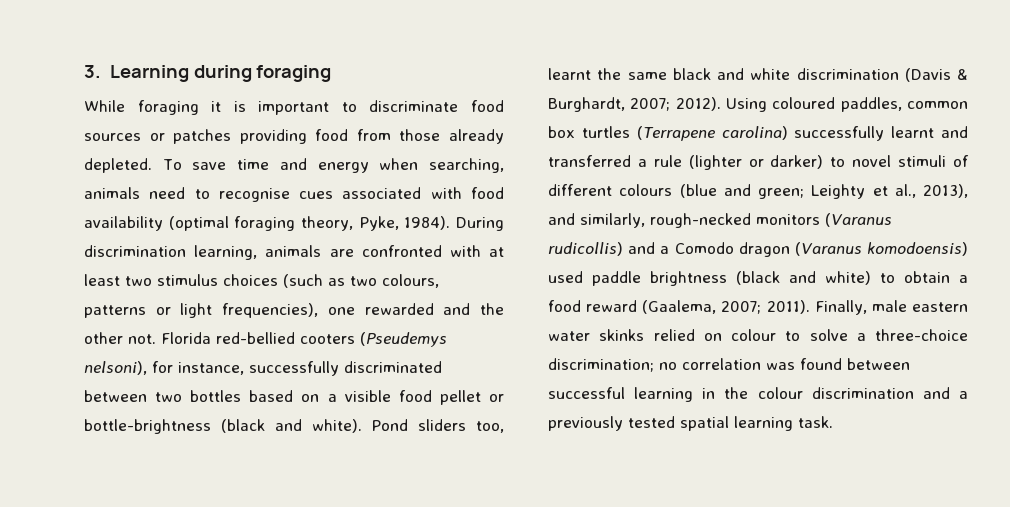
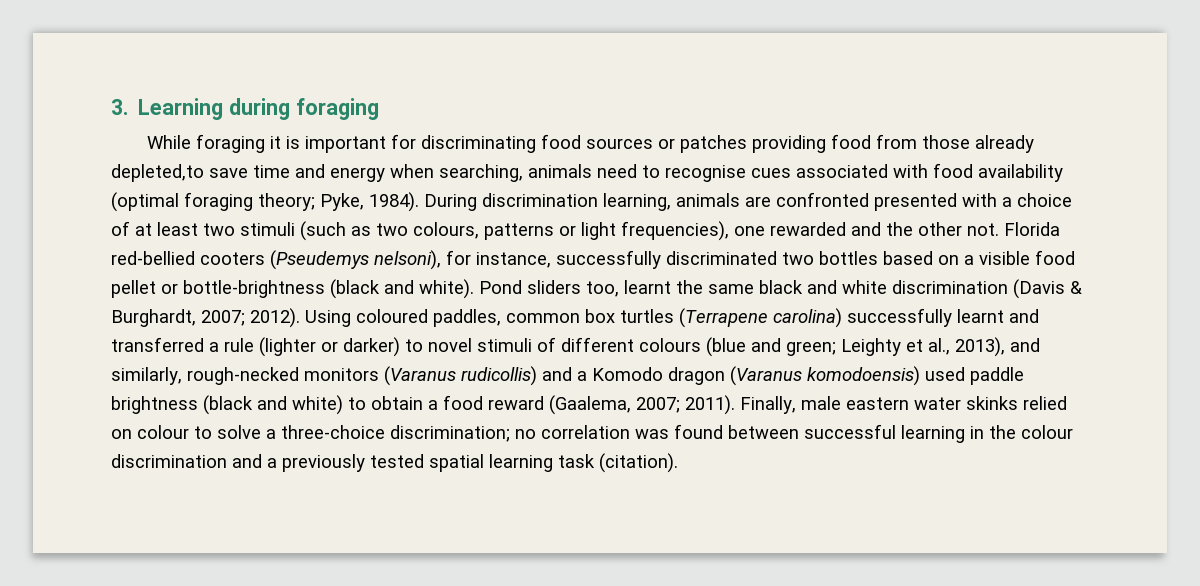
- While foraging it is important to discriminate food sources or patches providing food from those already depleted. To save time and energy when searching, animals need to recognise cues associated with food availability (optimal foraging theory, Pyke, 1984).
+ While foraging it is important for discriminating food sources or patches providing food from those already depleted,to save time and energy when searching, animals need to recognise cues associated with food availability (optimal foraging theory; Pyke, 1984).
- During discrimination learning, animals are confronted with at least two stimulus choices (such as two colours, patterns or light frequencies), one rewarded and the other not.
+ During discrimination learning, animals are confronted presented with a choice of at least two stimuli (such as two colours, patterns or light frequencies), one rewarded and the other not.
- Florida red-bellied cooters (Pseudemys nelsoni), for instance, successfully discriminated between two bottles based on a visible food pellet or bottle-brightness (black and white).
+ Florida red-bellied cooters (Pseudemys nelsoni), for instance, successfully discriminated two bottles based on a visible food pellet or bottle-brightness (black and white).
- Using coloured paddles, common box turtles (Terrapene carolina) successfully learnt and transferred a rule (lighter or darker) to novel stimuli of different colours (blue and green; Leighty et al., 2013), and similarly, rough-necked monitors (Varanus rudicollis) and a Comodo dragon (Varanus komodoensis) used paddle brightness (black and white) to obtain a food reward (Gaalema, 2007; 2011).
+ Using coloured paddles, common box turtles (Terrapene carolina) successfully learnt and transferred a rule (lighter or darker) to novel stimuli of different colours (blue and green; Leighty et al., 2013), and similarly, rough-necked monitors (Varanus rudicollis) and a Komodo dragon (Varanus komodoensis) used paddle brightness (black and white) to obtain a food reward (Gaalema, 2007; 2011).
- Finally, male eastern water skinks relied on colour to solve a three-choice discrimination; no correlation was found between successful learning in the colour discrimination and a previously tested spatial learning task.
+ Finally, male eastern water skinks relied on colour to solve a three-choice discrimination; no correlation was found between successful learning in the colour discrimination and a previously tested spatial learning task (citation).

